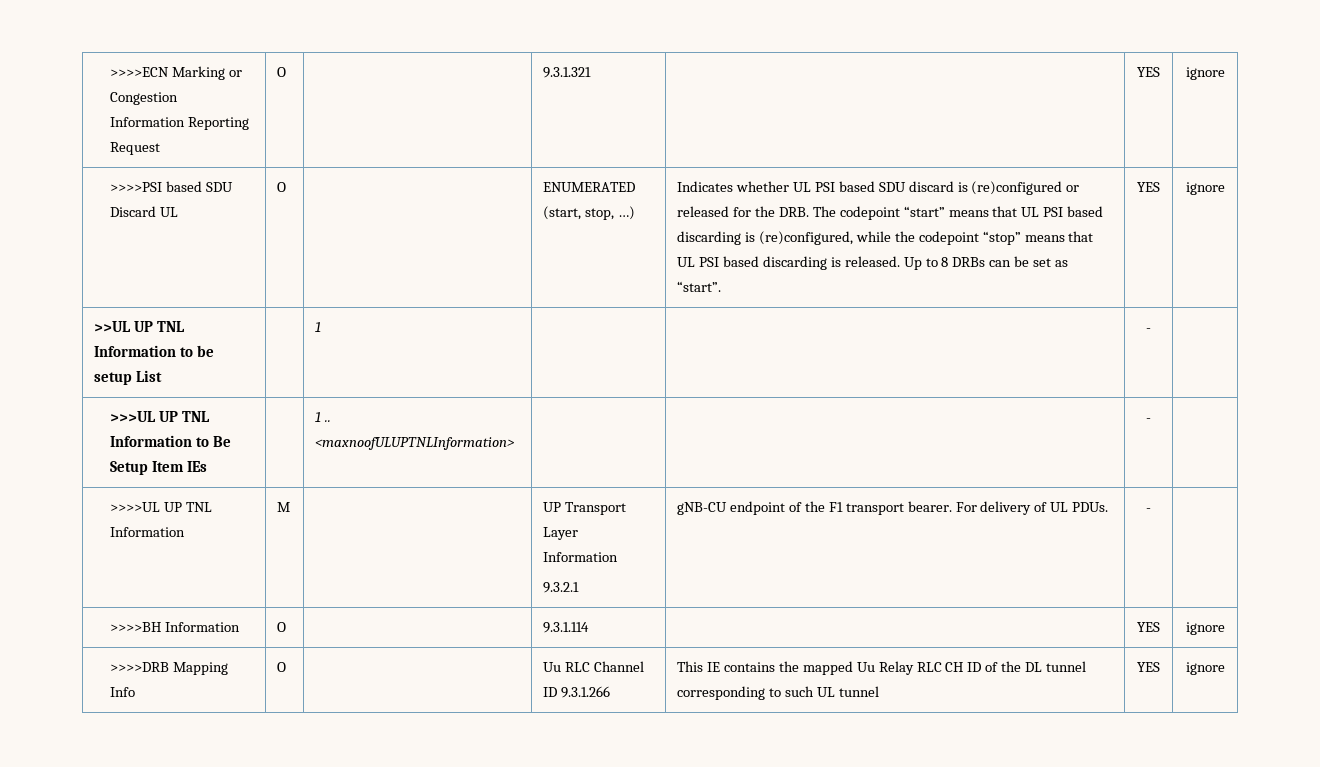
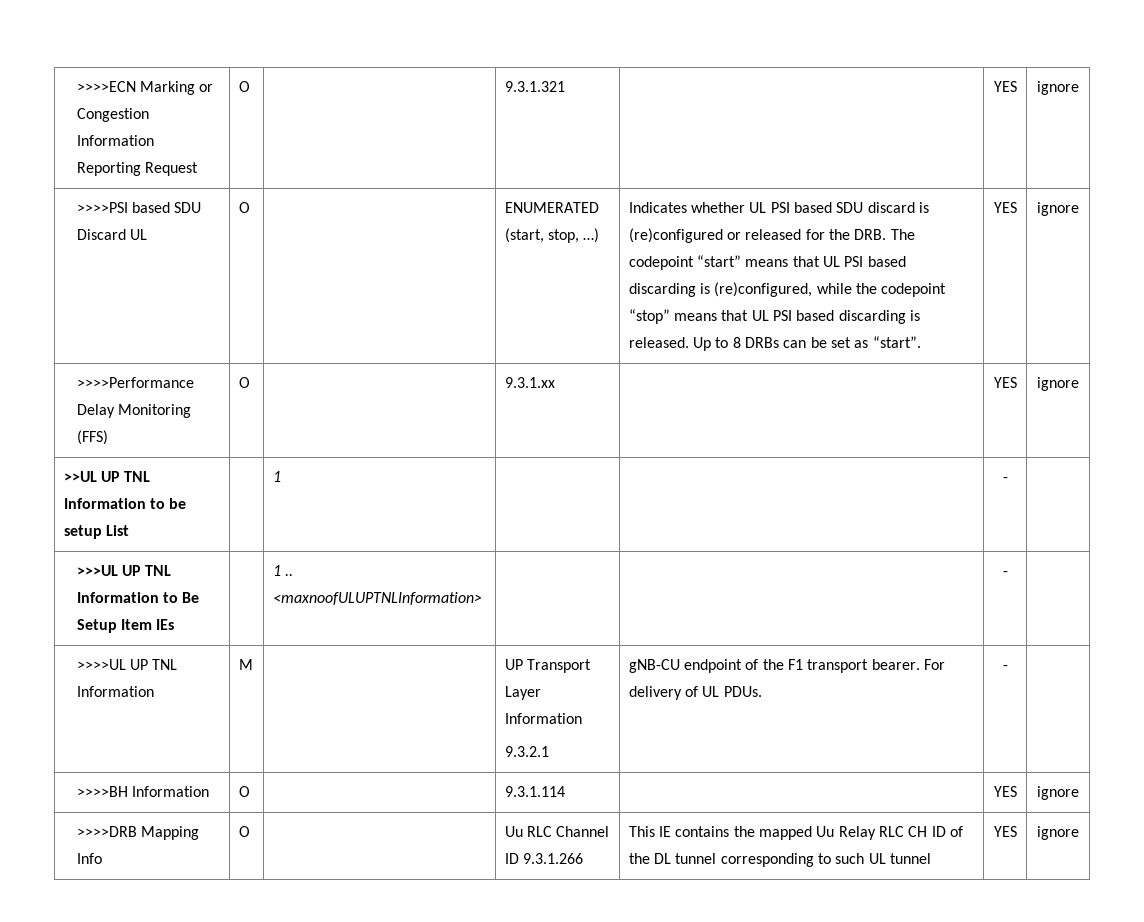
+ >>>>Performance Delay Monitoring (FFS) | O | | 9.3.1.xx | | YES | ignore

